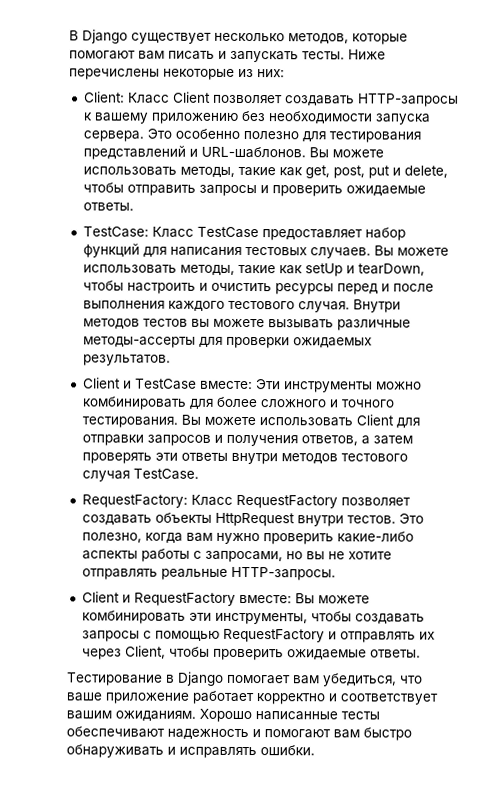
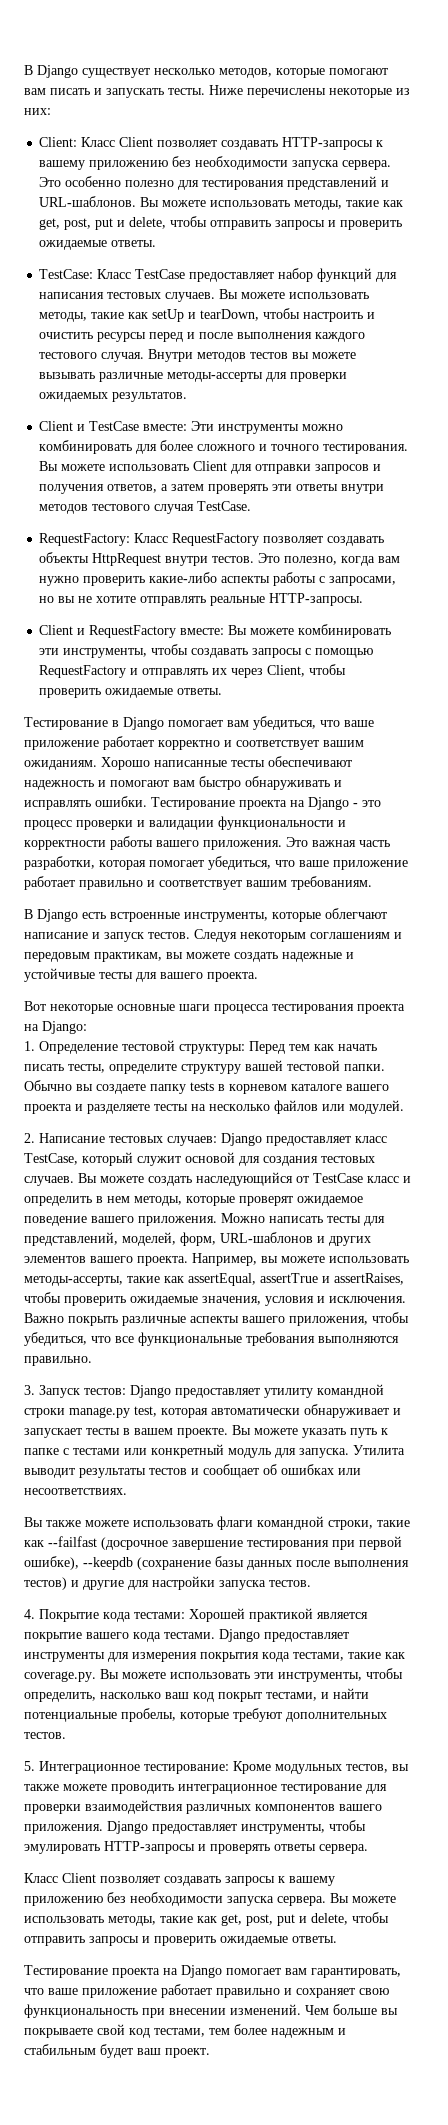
+ Тестирование проекта на Django - это процесс проверки и валидации функциональности и корректности работы вашего приложения. Это важная часть разработки, которая помогает убедиться, что ваше приложение работает правильно и соответствует вашим требованиям.
+ В Django есть встроенные инструменты, которые облегчают написание и запуск тестов. Следуя некоторым соглашениям и передовым практикам, вы можете создать надежные и устойчивые тесты для вашего проекта.
+ Вот некоторые основные шаги процесса тестирования проекта на Django:
+ 1. Определение тестовой структуры: Перед тем как начать писать тесты, определите структуру вашей тестовой папки. Обычно вы создаете папку tests в корневом каталоге вашего проекта и разделяете тесты на несколько файлов или модулей.
+ 2. Написание тестовых случаев: Django предоставляет класс TestCase, который служит основой для создания тестовых случаев. Вы можете создать наследующийся от TestCase класс и определить в нем методы, которые проверят ожидаемое поведение вашего приложения. Можно написать тесты для представлений, моделей, форм, URL-шаблонов и других элементов вашего проекта. Например, вы можете использовать методы-ассерты, такие как assertEqual, assertTrue и assertRaises, чтобы проверить ожидаемые значения, условия и исключения. Важно покрыть различные аспекты вашего приложения, чтобы убедиться, что все функциональные требования выполняются правильно.
+ 3. Запуск тестов: Django предоставляет утилиту командной строки manage.py test, которая автоматически обнаруживает и запускает тесты в вашем проекте. Вы можете указать путь к папке с тестами или конкретный модуль для запуска. Утилита выводит результаты тестов и сообщает об ошибках или несоответствиях.
+ Вы также можете использовать флаги командной строки, такие как --failfast (досрочное завершение тестирования при первой ошибке), --keepdb (сохранение базы данных после выполнения тестов) и другие для настройки запуска тестов.
+ 4. Покрытие кода тестами: Хорошей практикой является покрытие вашего кода тестами. Django предоставляет инструменты для измерения покрытия кода тестами, такие как coverage.py. Вы можете использовать эти инструменты, чтобы определить, насколько ваш код покрыт тестами, и найти потенциальные пробелы, которые требуют дополнительных тестов.
+ 5. Интеграционное тестирование: Кроме модульных тестов, вы также можете проводить интеграционное тестирование для проверки взаимодействия различных компонентов вашего приложения. Django предоставляет инструменты, чтобы эмулировать HTTP-запросы и проверять ответы сервера.
+ Класс Client позволяет создавать запросы к вашему приложению без необходимости запуска сервера. Вы можете использовать методы, такие как get, post, put и delete, чтобы отправить запросы и проверить ожидаемые ответы.
+ Тестирование проекта на Django помогает вам гарантировать, что ваше приложение работает правильно и сохраняет свою функциональность при внесении изменений. Чем больше вы покрываете свой код тестами, тем более надежным и стабильным будет ваш проект.

